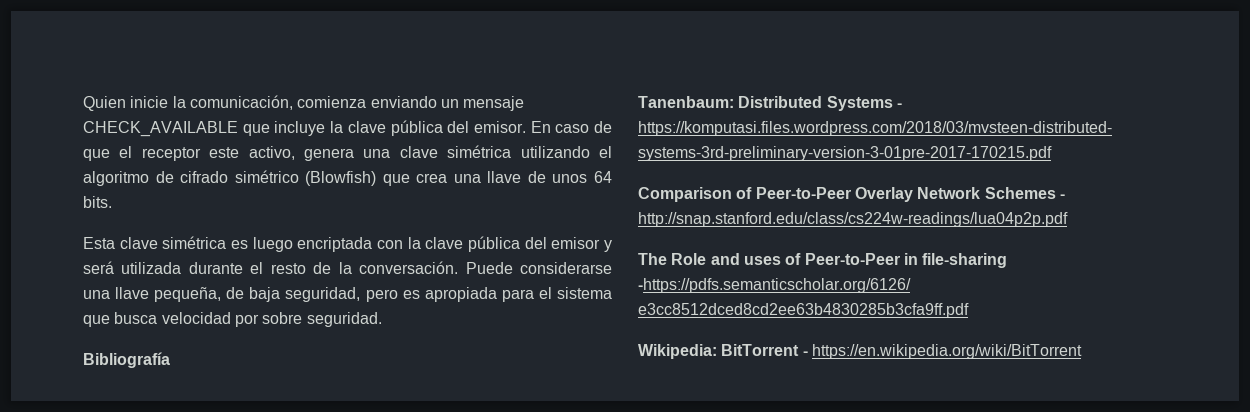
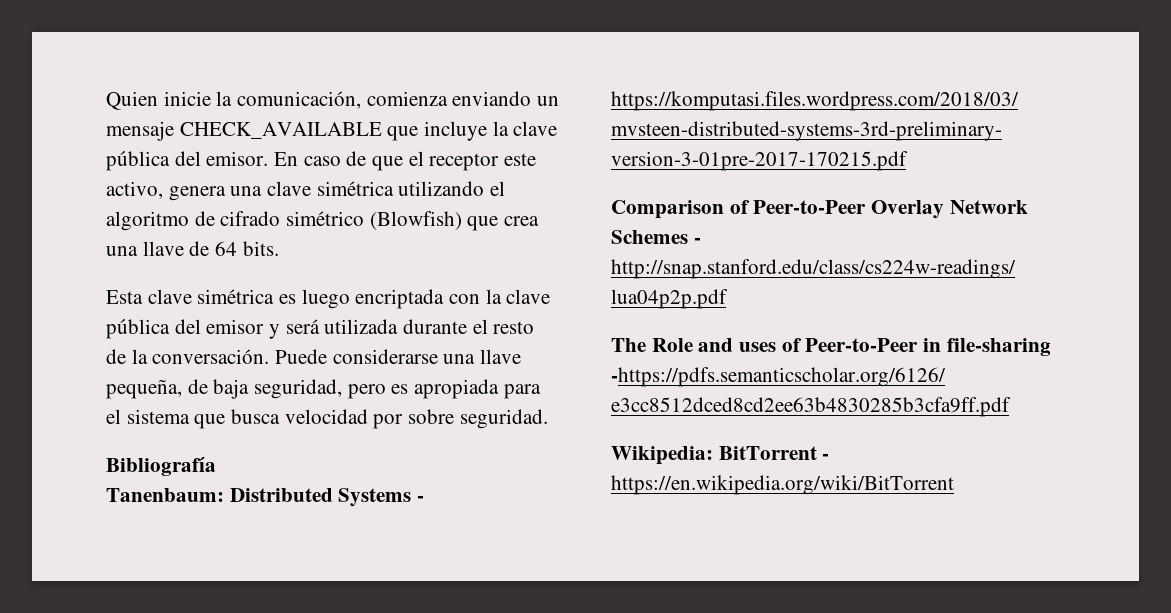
- En caso de que el receptor este activo, genera una clave simétrica utilizando el algoritmo de cifrado simétrico (Blowfish) que crea una llave de unos 64 bits.
+ En caso de que el receptor este activo, genera una clave simétrica utilizando el algoritmo de cifrado simétrico (Blowfish) que crea una llave de 64 bits.

